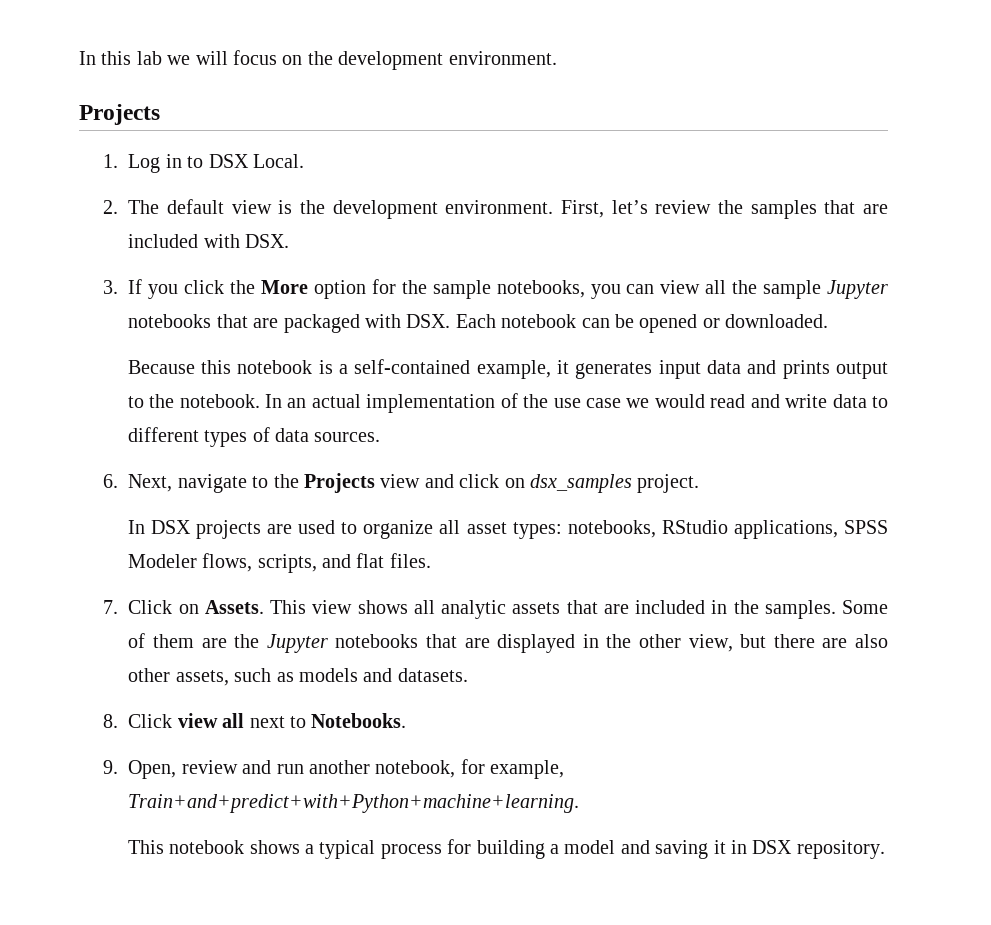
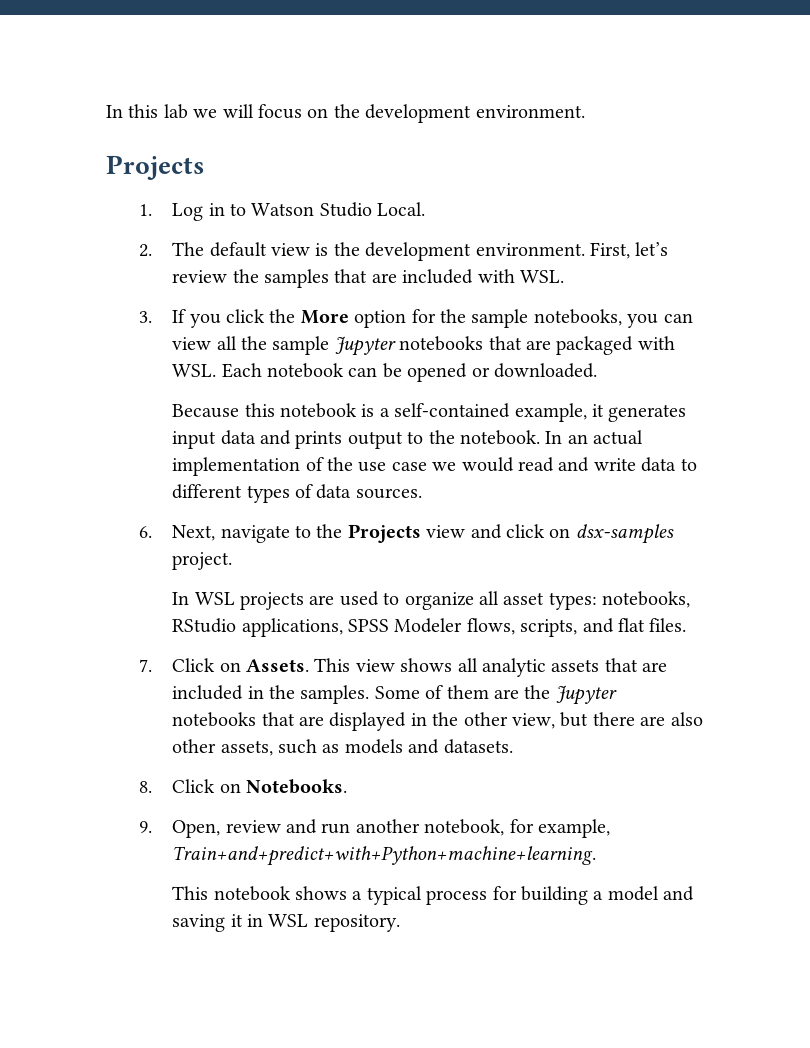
- 1. Log in to DSX Local.
+ 1. Log in to Watson Studio Local.
- First, let’s review the samples that are included with DSX.
+ First, let’s review the samples that are included with WSL.
- 3. If you click the More option for the sample notebooks, you can view all the sample Jupyter notebooks that are packaged with DSX. Each notebook can be opened or downloaded.
+ 3. If you click the More option for the sample notebooks, you can view all the sample Jupyter notebooks that are packaged with WSL. Each notebook can be opened or downloaded.
- 6. Next, navigate to the Projects view and click on dsx_samples project.
+ 6. Next, navigate to the Projects view and click on dsx-samples project.
- In DSX projects are used to organize all asset types: notebooks, RStudio applications, SPSS Modeler flows, scripts, and flat files.
+ In WSL projects are used to organize all asset types: notebooks, RStudio applications, SPSS Modeler flows, scripts, and flat files.
- 8. Click view all next to Notebooks.
+ 8. Click on Notebooks.
- This notebook shows a typical process for building a model and saving it in DSX repository.
+ This notebook shows a typical process for building a model and saving it in WSL repository.

